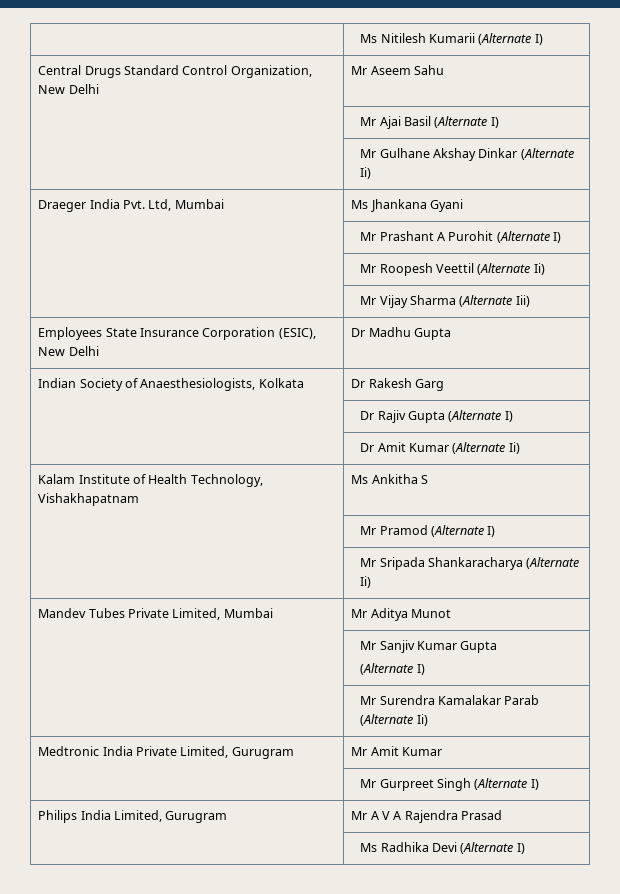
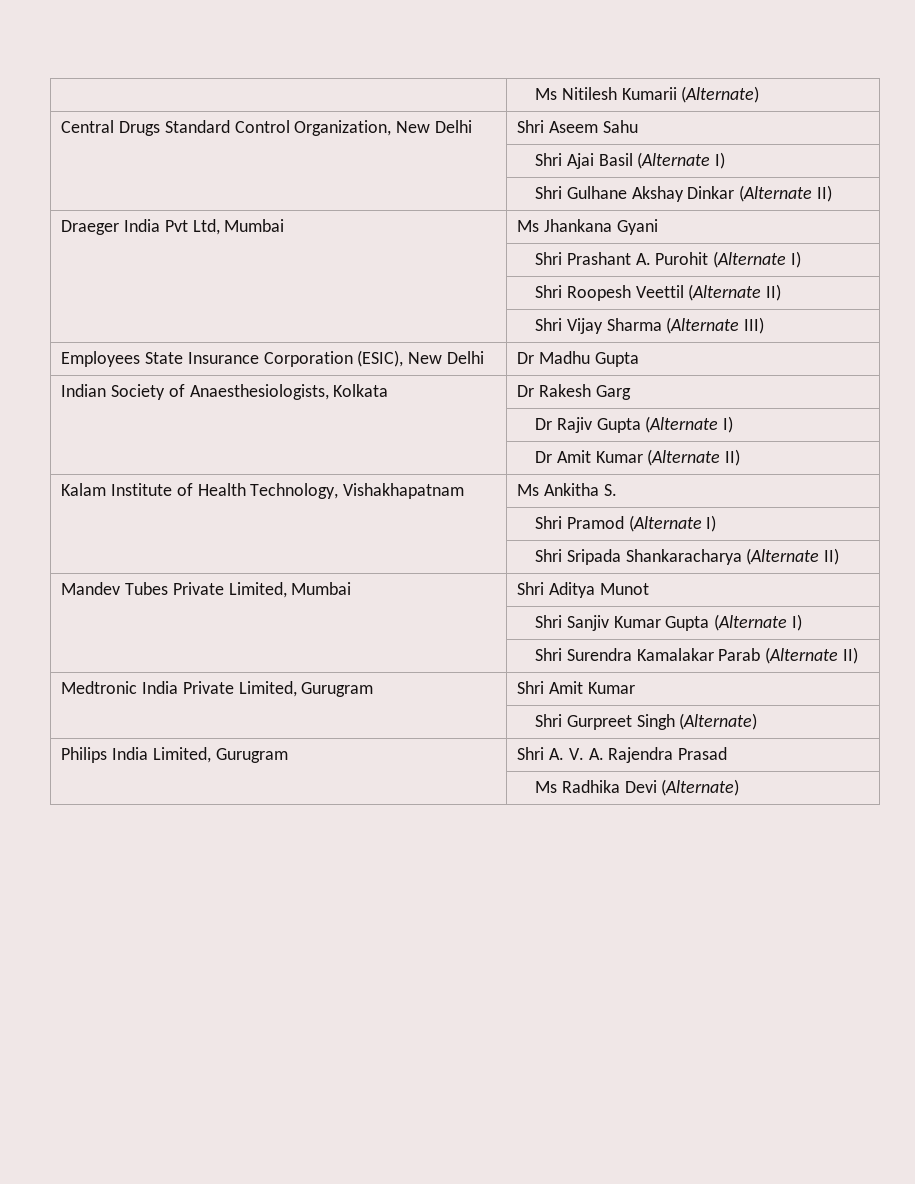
- | Ms Nitilesh Kumarii (Alternate I)
+ | Ms Nitilesh Kumarii (Alternate)
- Central Drugs Standard Control Organization, New Delhi | Mr Aseem Sahu
+ Central Drugs Standard Control Organization, New Delhi | Shri Aseem Sahu
- | Mr Ajai Basil (Alternate I)
+ | Shri Ajai Basil (Alternate I)
- | Mr Gulhane Akshay Dinkar (Alternate Ii)
+ | Shri Gulhane Akshay Dinkar (Alternate II)
- Draeger India Pvt. Ltd, Mumbai | Ms Jhankana Gyani
+ Draeger India Pvt Ltd, Mumbai | Ms Jhankana Gyani
- | Mr Prashant A Purohit (Alternate I)
+ | Shri Prashant A. Purohit (Alternate I)
- | Mr Roopesh Veettil (Alternate Ii)
- | Mr Vijay Sharma (Alternate Iii)
+ | Shri Roopesh Veettil (Alternate II)
+ | Shri Vijay Sharma (Alternate III)
- | Dr Amit Kumar (Alternate Ii)
+ | Dr Amit Kumar (Alternate II)
- Kalam Institute of Health Technology, Vishakhapatnam | Ms Ankitha S
- | Mr Pramod (Alternate I)
+ Kalam Institute of Health Technology, Vishakhapatnam | Ms Ankitha S.
+ | Shri Pramod (Alternate I)
- | Mr Sripada Shankaracharya (Alternate Ii)
+ | Shri Sripada Shankaracharya (Alternate II)
- Mandev Tubes Private Limited, Mumbai | Mr Aditya Munot
+ Mandev Tubes Private Limited, Mumbai | Shri Aditya Munot
- | Mr Sanjiv Kumar Gupta
- (Alternate I)
- | Mr Surendra Kamalakar Parab (Alternate Ii)
+ | Shri Sanjiv Kumar Gupta (Alternate I)
+ | Shri Surendra Kamalakar Parab (Alternate II)
- Medtronic India Private Limited, Gurugram | Mr Amit Kumar
+ Medtronic India Private Limited, Gurugram | Shri Amit Kumar
- | Mr Gurpreet Singh (Alternate I)
+ | Shri Gurpreet Singh (Alternate)
- Philips India Limited, Gurugram | Mr A V A Rajendra Prasad
+ Philips India Limited, Gurugram | Shri A. V. A. Rajendra Prasad
- | Ms Radhika Devi (Alternate I)
+ | Ms Radhika Devi (Alternate)

